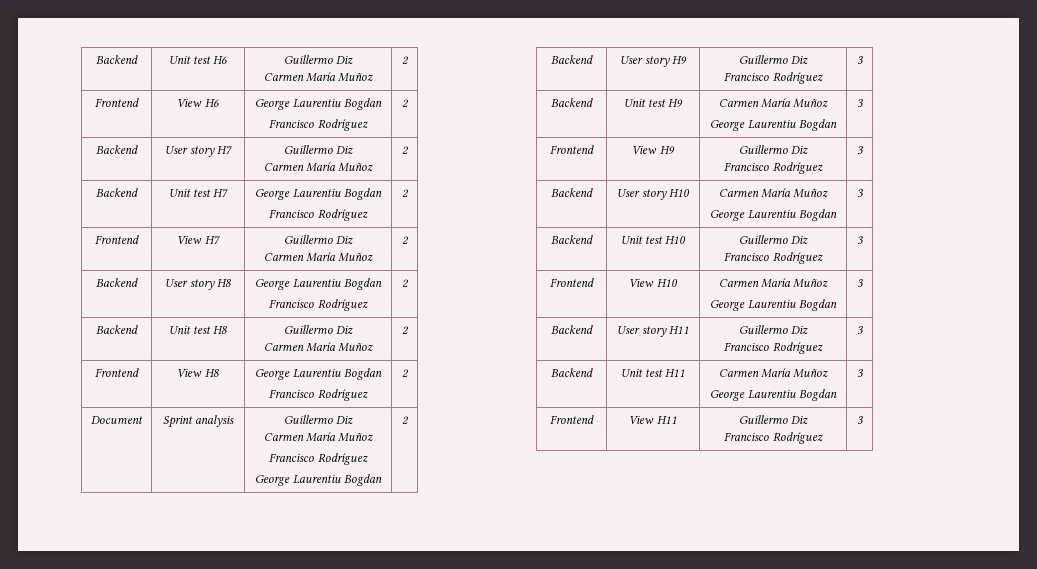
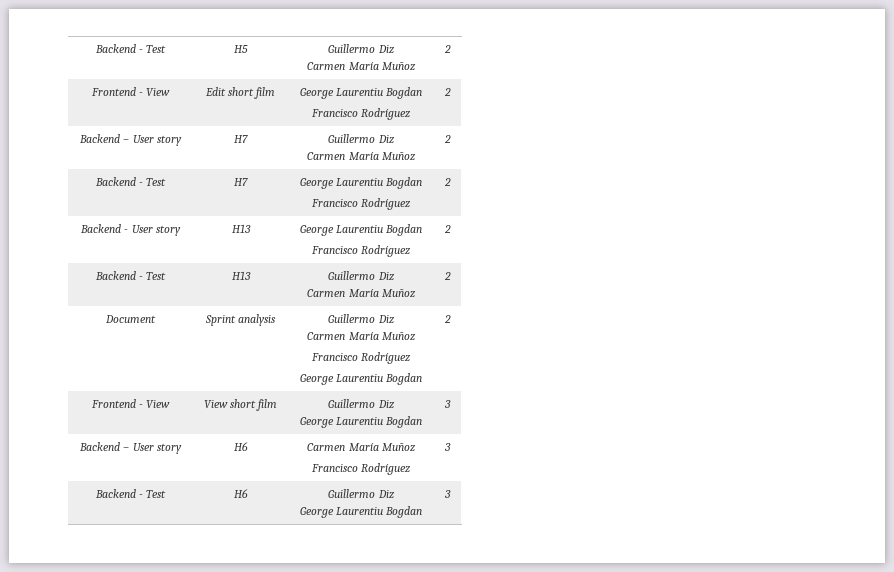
- Backend | Unit test H6 | Guillermo Diz
+ Backend - Test | H5 | Guillermo Diz
  Carmen María Muñoz | 2
- Frontend | View H6 | George Laurentiu Bogdan
+ Frontend - View | Edit short film | George Laurentiu Bogdan
  Francisco Rodríguez | 2
- Backend | User story H7 | Guillermo Diz
+ Backend – User story | H7 | Guillermo Diz
  Carmen María Muñoz | 2
- Backend | Unit test H7 | George Laurentiu Bogdan
+ Backend - Test | H7 | George Laurentiu Bogdan
- Frontend | View H7 | Guillermo Diz
+ Backend - User story | H13 | George Laurentiu Bogdan
+ Francisco Rodríguez | 2
+ Backend - Test | H13 | Guillermo Diz
  Carmen María Muñoz | 2
- Backend | User story H8 | George Laurentiu Bogdan
- Francisco Rodríguez | 2
- Backend | Unit test H8 | Guillermo Diz
- Carmen María Muñoz | 2
- Frontend | View H8 | George Laurentiu Bogdan
- Francisco Rodríguez | 2
- Backend | User story H9 | Guillermo Diz
+ Frontend - View | View short film | Guillermo Diz
+ George Laurentiu Bogdan | 3
+ Backend – User story | H6 | Carmen María Muñoz
  Francisco Rodríguez | 3
- Backend | Unit test H9 | Carmen María Muñoz
+ Backend - Test | H6 | Guillermo Diz
  George Laurentiu Bogdan | 3
- Frontend | View H9 | Guillermo Diz
- Francisco Rodríguez | 3
- Backend | User story H10 | Carmen María Muñoz
- George Laurentiu Bogdan | 3
- Backend | Unit test H10 | Guillermo Diz
- Francisco Rodríguez | 3
- Frontend | View H10 | Carmen María Muñoz
- George Laurentiu Bogdan | 3
- Backend | User story H11 | Guillermo Diz
- Francisco Rodríguez | 3
- Backend | Unit test H11 | Carmen María Muñoz
- George Laurentiu Bogdan | 3
- Frontend | View H11 | Guillermo Diz
- Francisco Rodríguez | 3

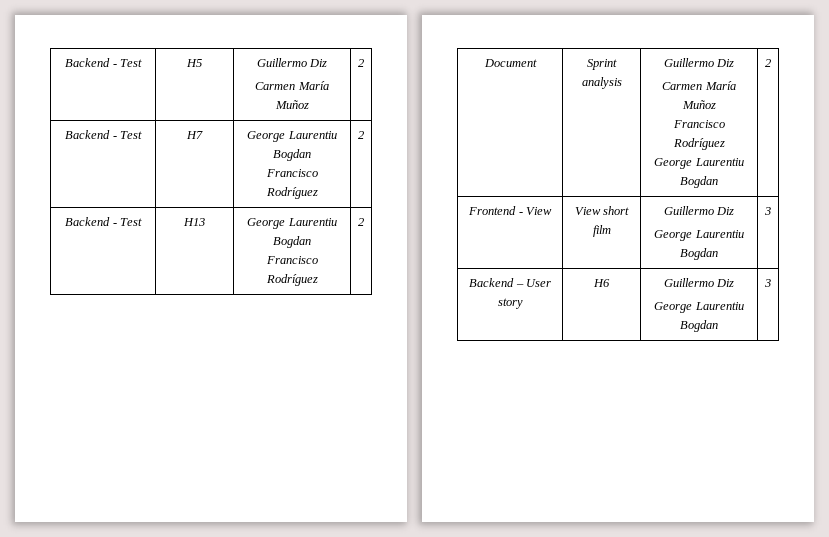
- Frontend - View | Edit short film | George Laurentiu Bogdan
- Francisco Rodríguez | 2
- Backend – User story | H7 | Guillermo Diz
- Carmen María Muñoz | 2
- Backend - User story | H13 | George Laurentiu Bogdan
+ Backend - Test | H13 | George Laurentiu Bogdan
- Backend - Test | H13 | Guillermo Diz
- Carmen María Muñoz | 2
- Backend – User story | H6 | Carmen María Muñoz
- Francisco Rodríguez | 3
- Backend - Test | H6 | Guillermo Diz
+ Backend – User story | H6 | Guillermo Diz

